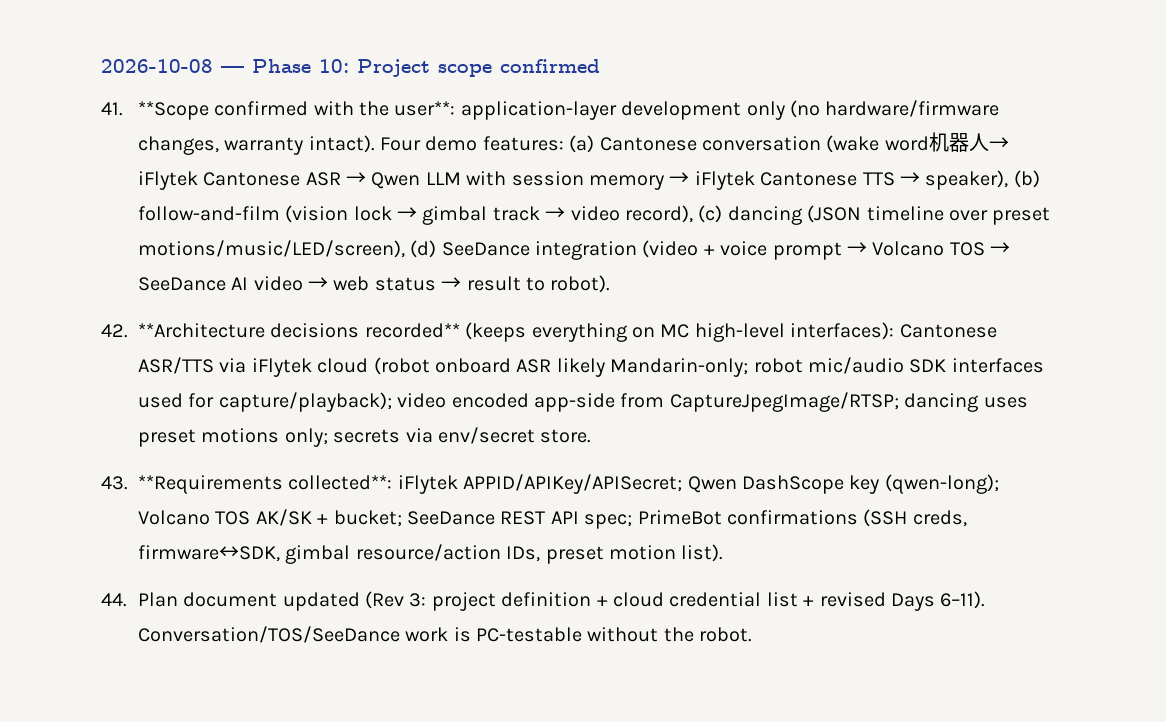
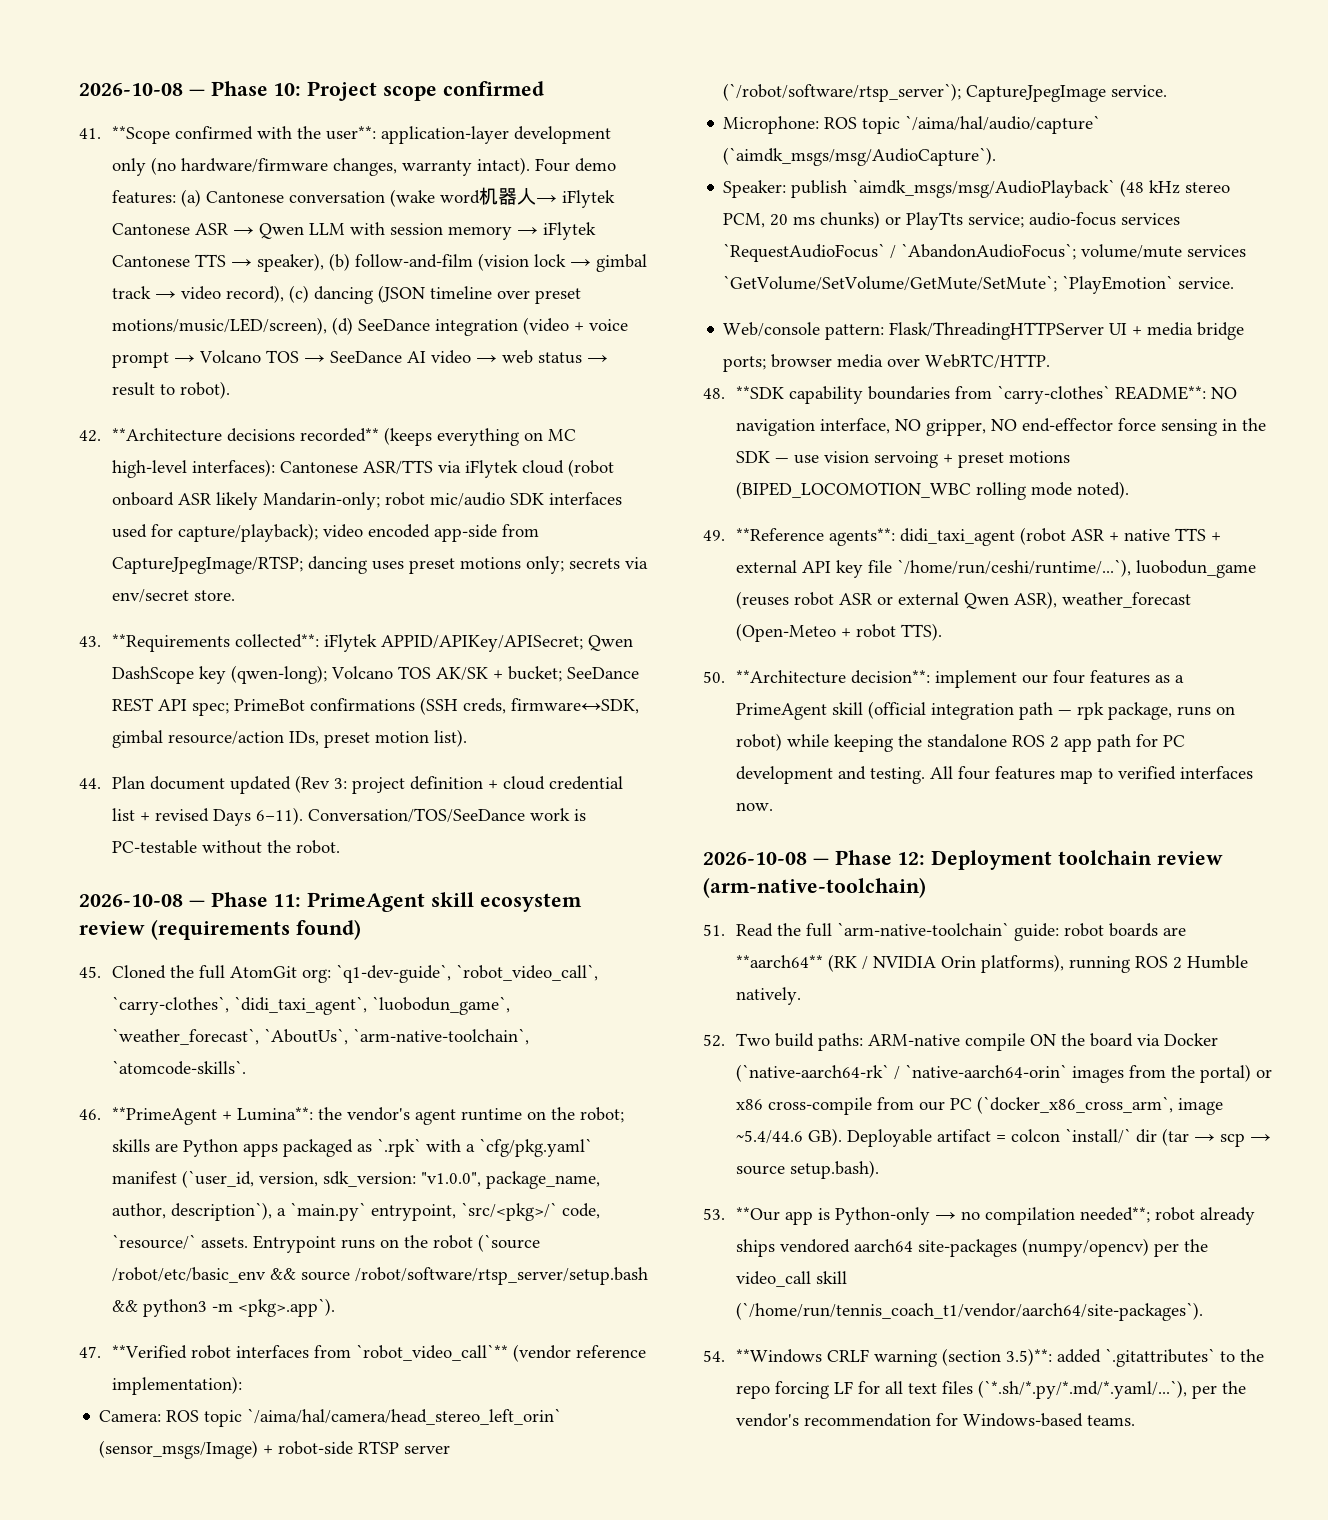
+ 2026-10-08 — Phase 11: PrimeAgent skill ecosystem review (requirements found)
+ 45. Cloned the full AtomGit org: `q1-dev-guide`, `robot_video_call`, `carry-clothes`, `didi_taxi_agent`, `luobodun_game`, `weather_forecast`, `AboutUs`, `arm-native-toolchain`, `atomcode-skills`.
+ 46. **PrimeAgent + Lumina**: the vendor's agent runtime on the robot; skills are Python apps packaged as `.rpk` with a `cfg/pkg.yaml` manifest (`user_id, version, sdk_version: "v1.0.0", package_name, author, description`), a `main.py` entrypoint, `src/<pkg>/` code, `resource/` assets. Entrypoint runs on the robot (`source /robot/etc/basic_env && source /robot/software/rtsp_server/setup.bash && python3 -m <pkg>.app`).
+ 47. **Verified robot interfaces from `robot_video_call`** (vendor reference implementation):
+ Camera: ROS topic `/aima/hal/camera/head_stereo_left_orin` (sensor_msgs/Image) + robot-side RTSP server (`/robot/software/rtsp_server`); CaptureJpegImage service.
+ Microphone: ROS topic `/aima/hal/audio/capture` (`aimdk_msgs/msg/AudioCapture`).
+ Speaker: publish `aimdk_msgs/msg/AudioPlayback` (48 kHz stereo PCM, 20 ms chunks) or PlayTts service; audio-focus services `RequestAudioFocus` / `AbandonAudioFocus`; volume/mute services `GetVolume/SetVolume/GetMute/SetMute`; `PlayEmotion` service.
+ Web/console pattern: Flask/ThreadingHTTPServer UI + media bridge ports; browser media over WebRTC/HTTP.
+ 48. **SDK capability boundaries from `carry-clothes` README**: NO navigation interface, NO gripper, NO end-effector force sensing in the SDK — use vision servoing + preset motions (BIPED_LOCOMOTION_WBC rolling mode noted).
+ 49. **Reference agents**: didi_taxi_agent (robot ASR + native TTS + external API key file `/home/run/ceshi/runtime/...`), luobodun_game (reuses robot ASR or external Qwen ASR), weather_forecast (Open-Meteo + robot TTS).
+ 50. **Architecture decision**: implement our four features as a PrimeAgent skill (official integration path — rpk package, runs on robot) while keeping the standalone ROS 2 app path for PC development and testing. All four features map to verified interfaces now.
+ 2026-10-08 — Phase 12: Deployment toolchain review (arm-native-toolchain)
+ 51. Read the full `arm-native-toolchain` guide: robot boards are **aarch64** (RK / NVIDIA Orin platforms), running ROS 2 Humble natively.
+ 52. Two build paths: ARM-native compile ON the board via Docker (`native-aarch64-rk` / `native-aarch64-orin` images from the portal) or x86 cross-compile from our PC (`docker_x86_cross_arm`, image ~5.4/44.6 GB). Deployable artifact = colcon `install/` dir (tar → scp → source setup.bash).
+ 53. **Our app is Python-only → no compilation needed**; robot already ships vendored aarch64 site-packages (numpy/opencv) per the video_call skill (`/home/run/tennis_coach_t1/vendor/aarch64/site-packages`).
+ 54. **Windows CRLF warning (section 3.5)**: added `.gitattributes` to the repo forcing LF for all text files (`*.sh/*.py/*.md/*.yaml/...`), per the vendor's recommendation for Windows-based teams.

